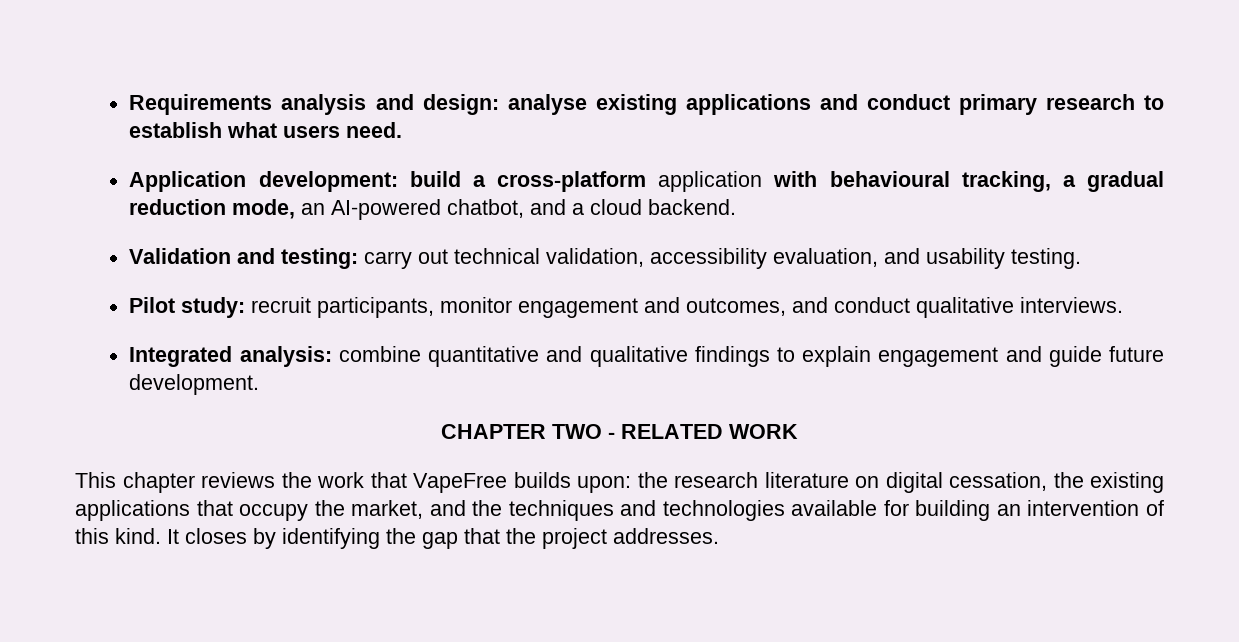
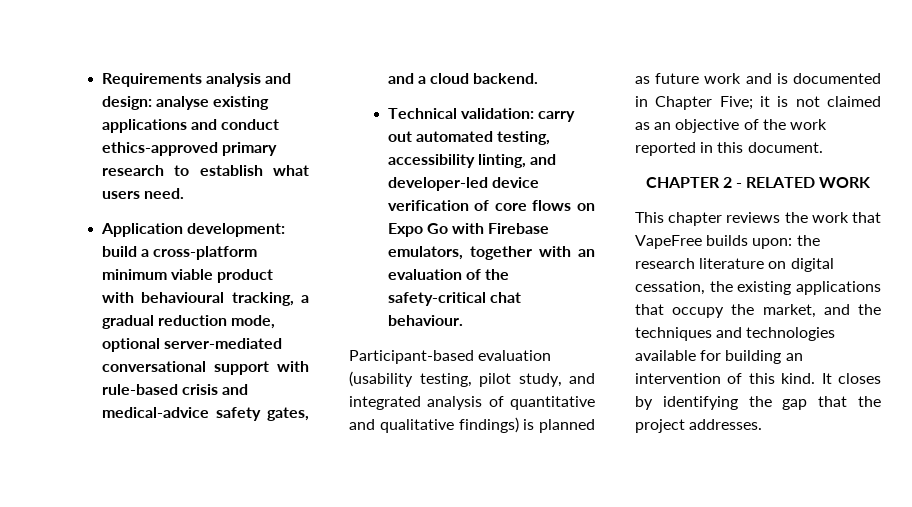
- Requirements analysis and design: analyse existing applications and conduct primary research to establish what users need.
+ Requirements analysis and design: analyse existing applications and conduct ethics-approved primary research to establish what users need.
- Application development: build a cross-platform application with behavioural tracking, a gradual reduction mode, an AI-powered chatbot, and a cloud backend.
- Validation and testing: carry out technical validation, accessibility evaluation, and usability testing.
- Pilot study: recruit participants, monitor engagement and outcomes, and conduct qualitative interviews.
- Integrated analysis: combine quantitative and qualitative findings to explain engagement and guide future development.
+ Application development: build a cross-platform minimum viable product with behavioural tracking, a gradual reduction mode, optional server-mediated conversational support with rule-based crisis and medical-advice safety gates, and a cloud backend.
+ Technical validation: carry out automated testing, accessibility linting, and developer-led device verification of core flows on Expo Go with Firebase emulators, together with an evaluation of the safety-critical chat behaviour.
+ Participant-based evaluation (usability testing, pilot study, and integrated analysis of quantitative and qualitative findings) is planned as future work and is documented in Chapter Five; it is not claimed as an objective of the work reported in this document.
- CHAPTER TWO - RELATED WORK
+ CHAPTER 2 - RELATED WORK

